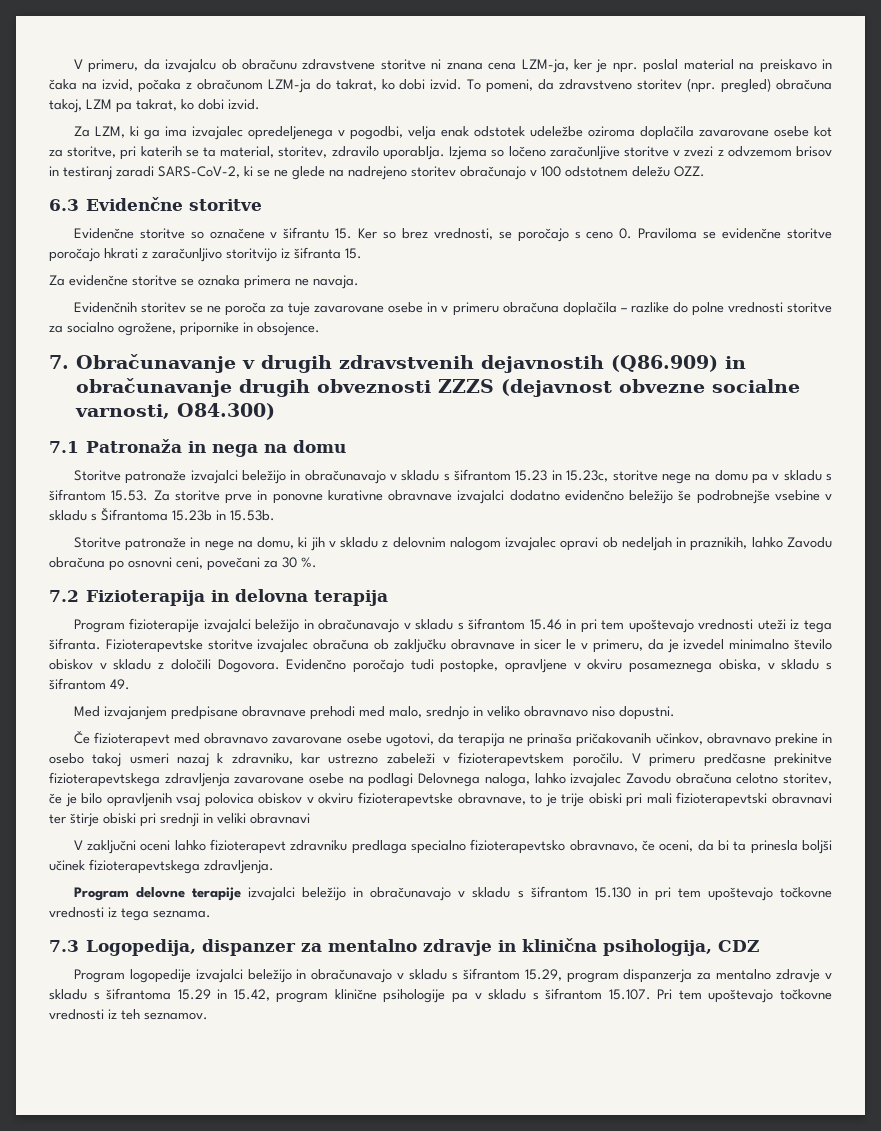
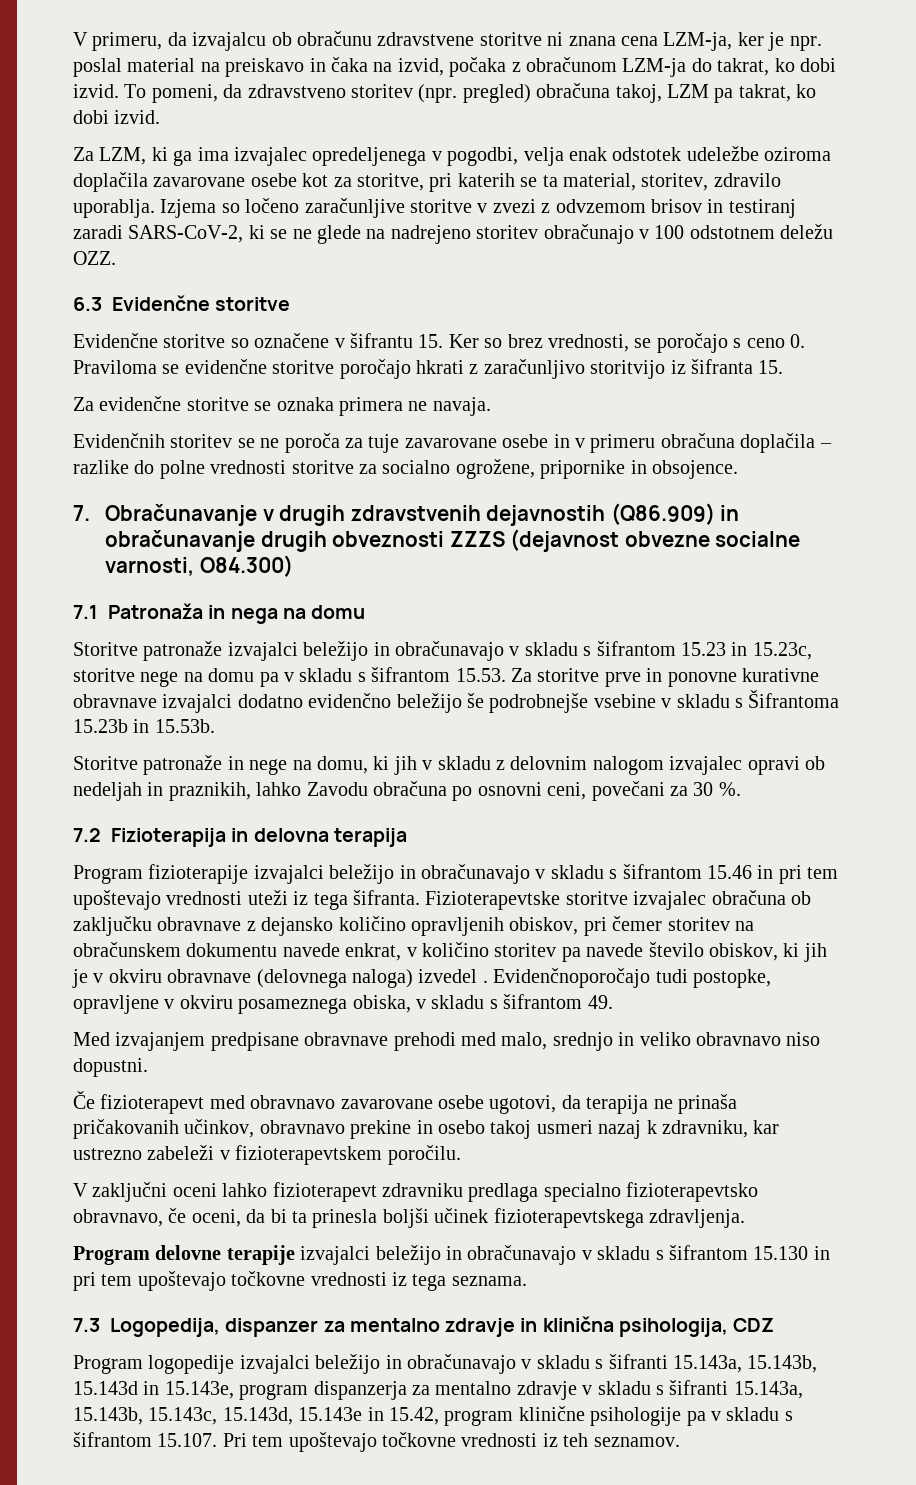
- Fizioterapevtske storitve izvajalec obračuna ob zaključku obravnave in sicer le v primeru, da je izvedel minimalno število obiskov v skladu z določili Dogovora. Evidenčno poročajo tudi postopke, opravljene v okviru posameznega obiska, v skladu s šifrantom 49.
+ Fizioterapevtske storitve izvajalec obračuna ob zaključku obravnave z dejansko količino opravljenih obiskov, pri čemer storitev na obračunskem dokumentu navede enkrat, v količino storitev pa navede število obiskov, ki jih je v okviru obravnave (delovnega naloga) izvedel . Evidenčnoporočajo tudi postopke, opravljene v okviru posameznega obiska, v skladu s šifrantom 49.
- V primeru predčasne prekinitve fizioterapevtskega zdravljenja zavarovane osebe na podlagi Delovnega naloga, lahko izvajalec Zavodu obračuna celotno storitev, če je bilo opravljenih vsaj polovica obiskov v okviru fizioterapevtske obravnave, to je trije obiski pri mali fizioterapevtski obravnavi ter štirje obiski pri srednji in veliki obravnavi
- Program logopedije izvajalci beležijo in obračunavajo v skladu s šifrantom 15.29, program dispanzerja za mentalno zdravje v skladu s šifrantoma 15.29 in 15.42, program klinične psihologije pa v skladu s šifrantom 15.107. Pri tem upoštevajo točkovne vrednosti iz teh seznamov.
+ Program logopedije izvajalci beležijo in obračunavajo v skladu s šifranti 15.143a, 15.143b, 15.143d in 15.143e, program dispanzerja za mentalno zdravje v skladu s šifranti 15.143a, 15.143b, 15.143c, 15.143d, 15.143e in 15.42, program klinične psihologije pa v skladu s šifrantom 15.107. Pri tem upoštevajo točkovne vrednosti iz teh seznamov.

